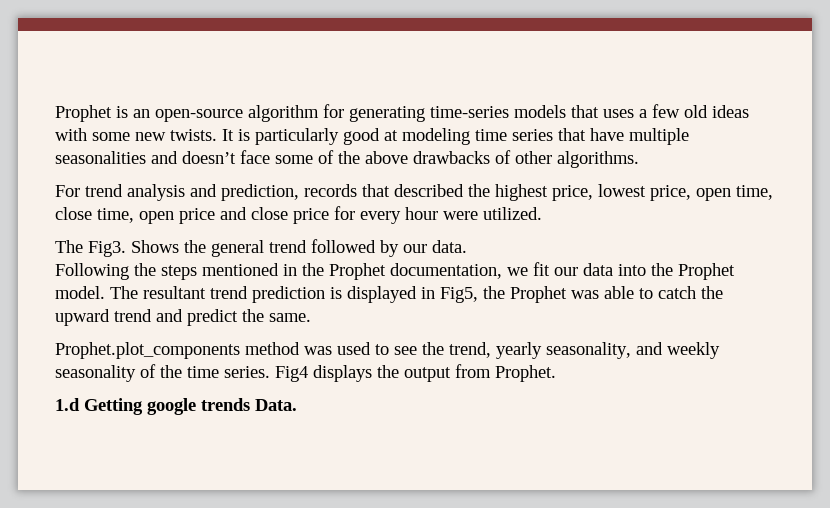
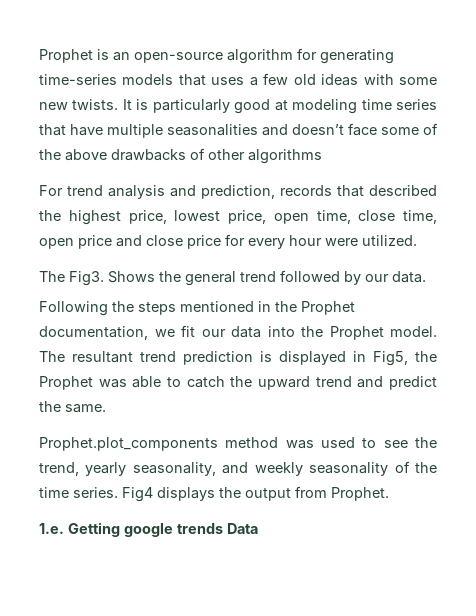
- It is particularly good at modeling time series that have multiple seasonalities and doesn’t face some of the above drawbacks of other algorithms.
+ It is particularly good at modeling time series that have multiple seasonalities and doesn’t face some of the above drawbacks of other algorithms
- 1.d Getting google trends Data.
+ 1.e. Getting google trends Data

